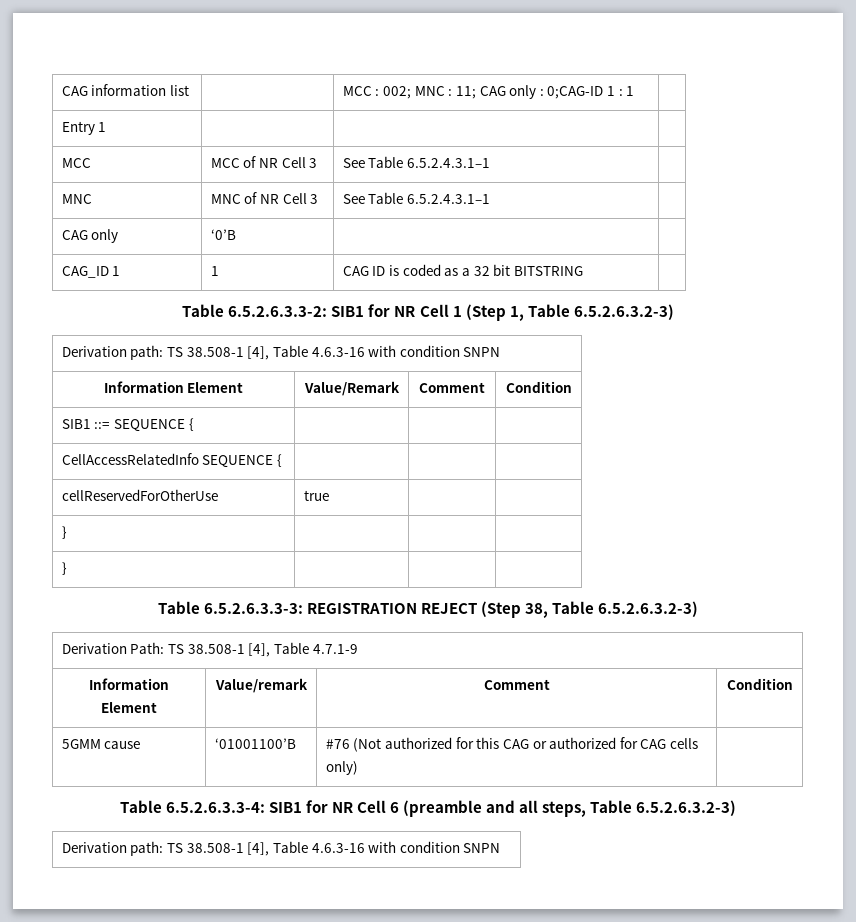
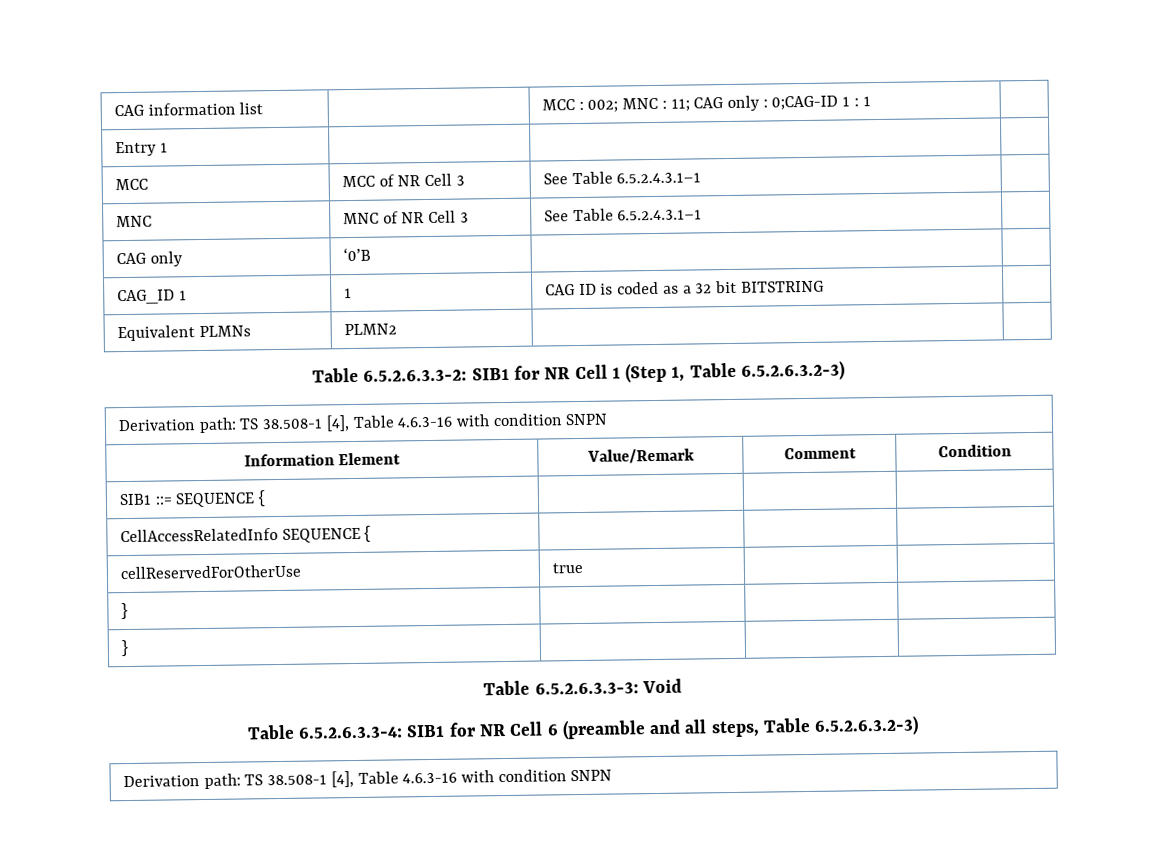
+ Equivalent PLMNs | PLMN2 | |
- Table 6.5.2.6.3.3-3: REGISTRATION REJECT (Step 38, Table 6.5.2.6.3.2-3)
- Derivation Path: TS 38.508-1 [4], Table 4.7.1-9
- Information Element | Value/remark | Comment | Condition
- 5GMM cause | ‘01001100’B | #76 (Not authorized for this CAG or authorized for CAG cells only) |
+ Table 6.5.2.6.3.3-3: Void

